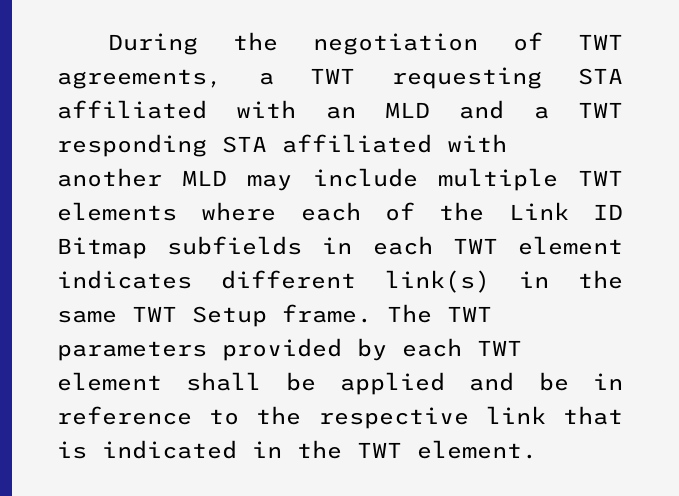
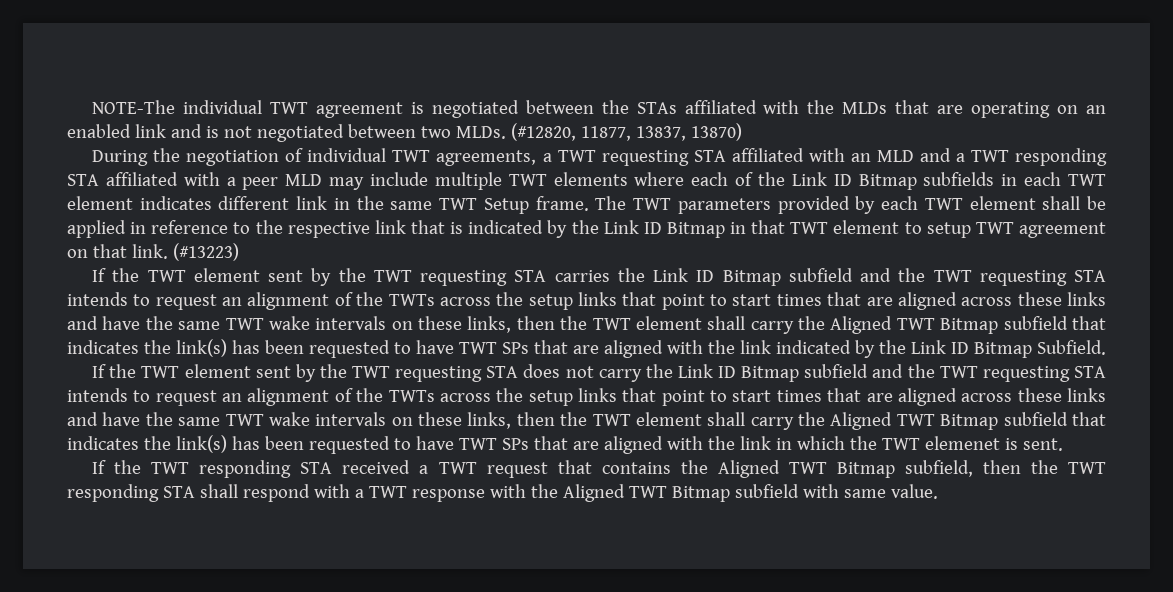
+ NOTE-The individual TWT agreement is negotiated between the STAs affiliated with the MLDs that are operating on an enabled link and is not negotiated between two MLDs. (#12820, 11877, 13837, 13870)
- During the negotiation of TWT agreements, a TWT requesting STA affiliated with an MLD and a TWT responding STA affiliated with another MLD may include multiple TWT elements where each of the Link ID Bitmap subfields in each TWT element indicates different link(s) in the same TWT Setup frame.
+ During the negotiation of individual TWT agreements, a TWT requesting STA affiliated with an MLD and a TWT responding STA affiliated with a peer MLD may include multiple TWT elements where each of the Link ID Bitmap subfields in each TWT element indicates different link in the same TWT Setup frame.
- The TWT parameters provided by each TWT element shall be applied and be in reference to the respective link that is indicated in the TWT element.
+ The TWT parameters provided by each TWT element shall be applied in reference to the respective link that is indicated by the Link ID Bitmap in that TWT element to setup TWT agreement on that link. (#13223)
+ If the TWT element sent by the TWT requesting STA carries the Link ID Bitmap subfield and the TWT requesting STA intends to request an alignment of the TWTs across the setup links that point to start times that are aligned across these links and have the same TWT wake intervals on these links, then the TWT element shall carry the Aligned TWT Bitmap subfield that indicates the link(s) has been requested to have TWT SPs that are aligned with the link indicated by the Link ID Bitmap Subfield.
+ If the TWT element sent by the TWT requesting STA does not carry the Link ID Bitmap subfield and the TWT requesting STA intends to request an alignment of the TWTs across the setup links that point to start times that are aligned across these links and have the same TWT wake intervals on these links, then the TWT element shall carry the Aligned TWT Bitmap subfield that indicates the link(s) has been requested to have TWT SPs that are aligned with the link in which the TWT elemenet is sent.
+ If the TWT responding STA received a TWT request that contains the Aligned TWT Bitmap subfield, then the TWT responding STA shall respond with a TWT response with the Aligned TWT Bitmap subfield with same value.

